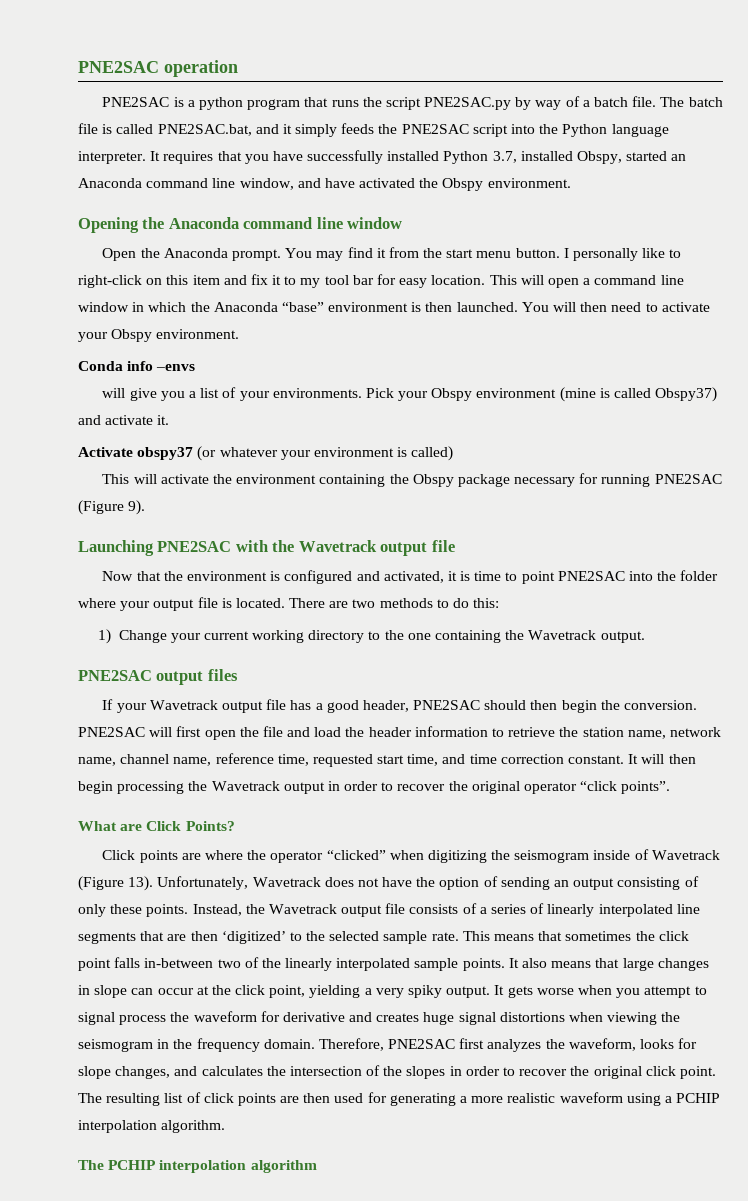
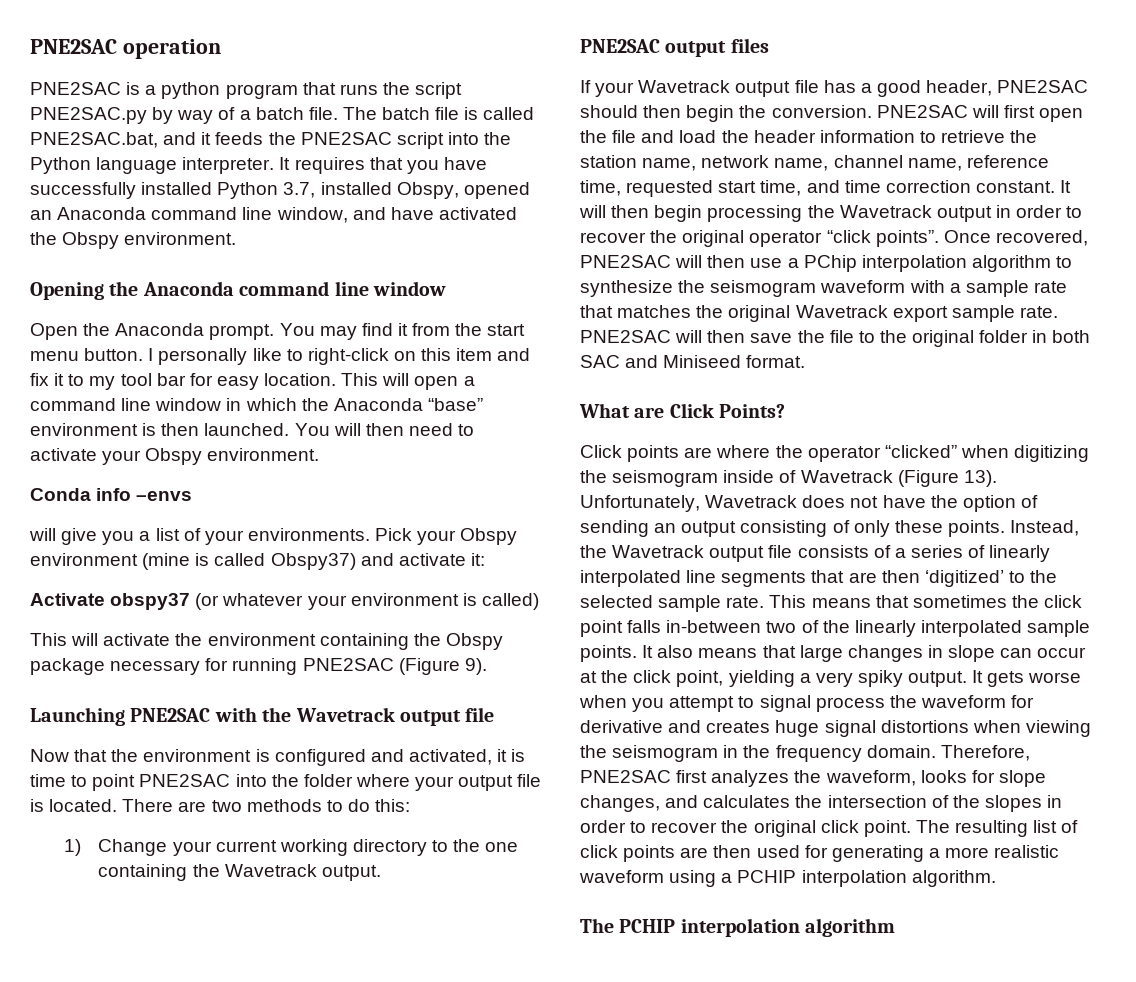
- The batch file is called PNE2SAC.bat, and it simply feeds the PNE2SAC script into the Python language interpreter.
+ The batch file is called PNE2SAC.bat, and it feeds the PNE2SAC script into the Python language interpreter.
- It requires that you have successfully installed Python 3.7, installed Obspy, started an Anaconda command line window, and have activated the Obspy environment.
+ It requires that you have successfully installed Python 3.7, installed Obspy, opened an Anaconda command line window, and have activated the Obspy environment.
- Pick your Obspy environment (mine is called Obspy37) and activate it.
+ Pick your Obspy environment (mine is called Obspy37) and activate it:
+ Once recovered, PNE2SAC will then use a PChip interpolation algorithm to synthesize the seismogram waveform with a sample rate that matches the original Wavetrack export sample rate. PNE2SAC will then save the file to the original folder in both SAC and Miniseed format.

